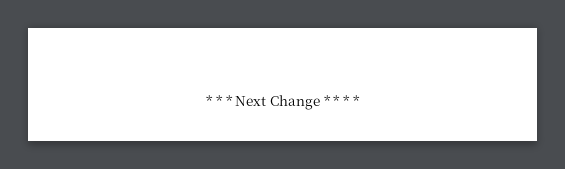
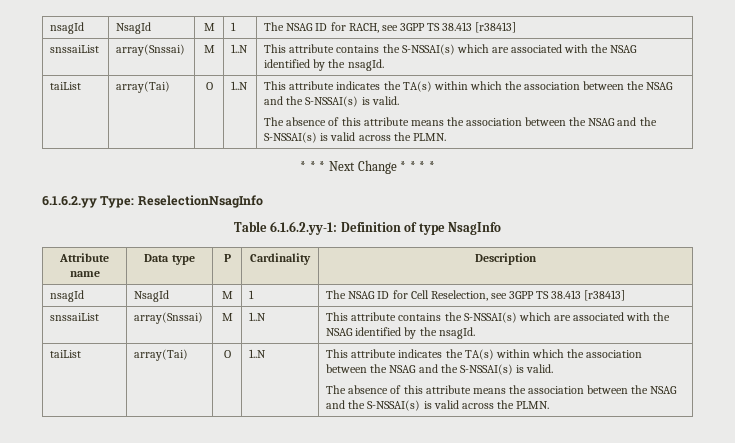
+ nsagId | NsagId | M | 1 | The NSAG ID for RACH, see 3GPP TS 38.413 [r38413]
+ snssaiList | array(Snssai) | M | 1..N | This attribute contains the S-NSSAI(s) which are associated with the NSAG identified by the nsagId.
+ taiList | array(Tai) | O | 1..N | This attribute indicates the TA(s) within which the association between the NSAG and the S-NSSAI(s) is valid.
+ The absence of this attribute means the association between the NSAG and the S-NSSAI(s) is valid across the PLMN.
+ 6.1.6.2.yy Type: ReselectionNsagInfo
+ Table 6.1.6.2.yy-1: Definition of type NsagInfo
+ Attribute name | Data type | P | Cardinality | Description
+ nsagId | NsagId | M | 1 | The NSAG ID for Cell Reselection, see 3GPP TS 38.413 [r38413]
+ snssaiList | array(Snssai) | M | 1..N | This attribute contains the S-NSSAI(s) which are associated with the NSAG identified by the nsagId.
+ taiList | array(Tai) | O | 1..N | This attribute indicates the TA(s) within which the association between the NSAG and the S-NSSAI(s) is valid.
+ The absence of this attribute means the association between the NSAG and the S-NSSAI(s) is valid across the PLMN.

